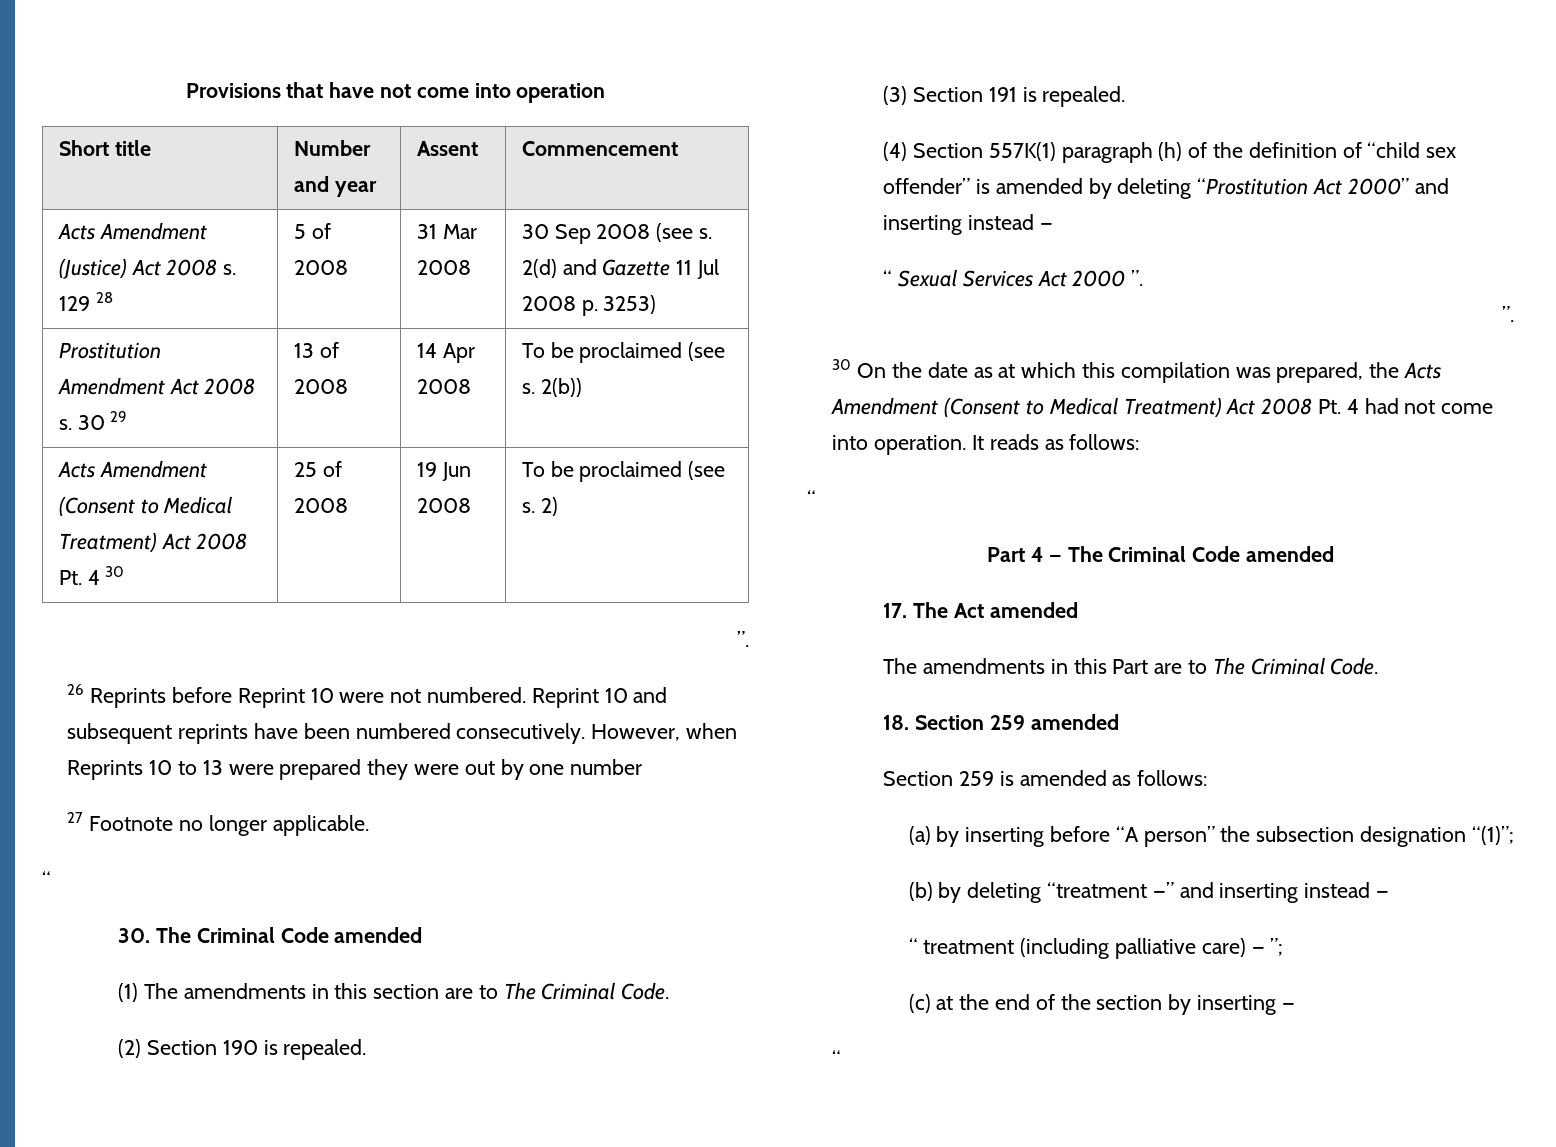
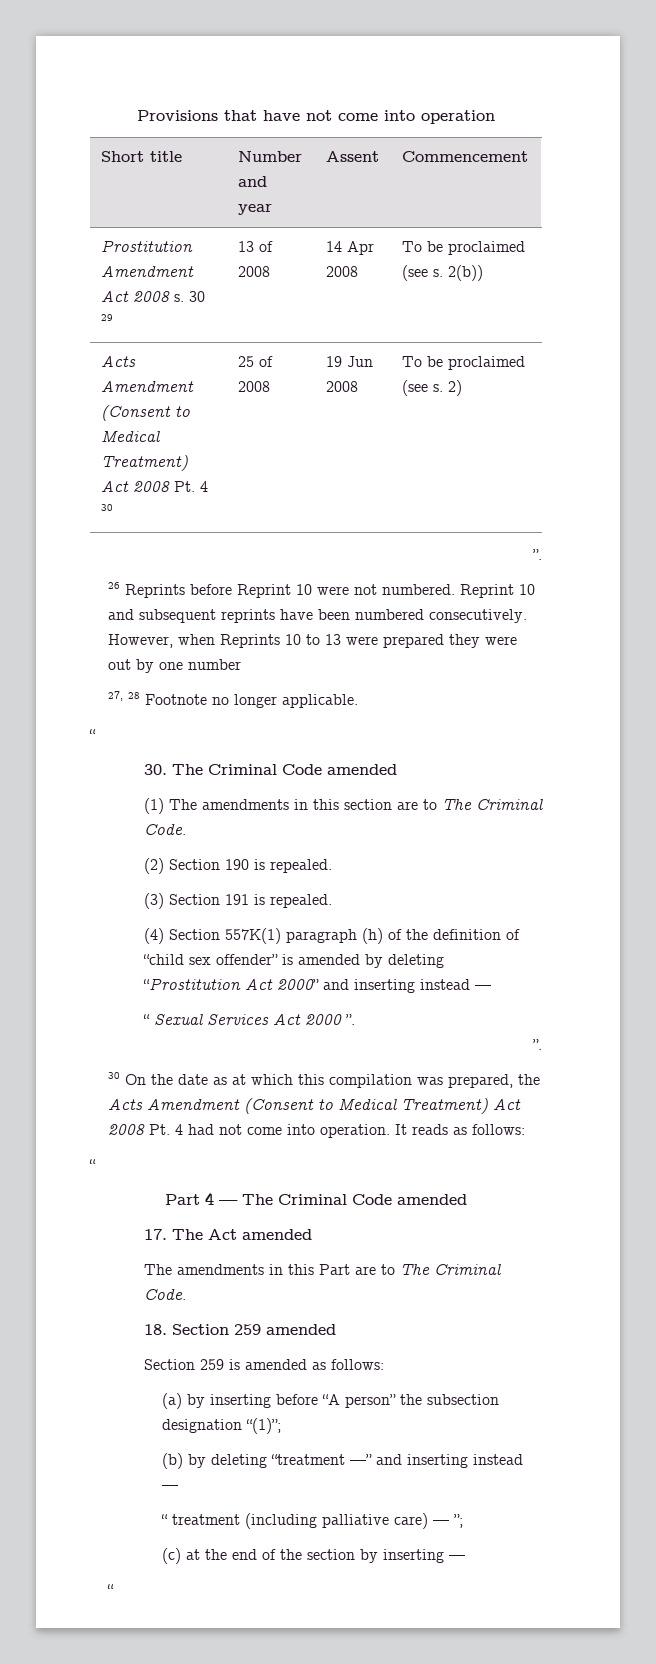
- Acts Amendment (Justice) Act 2008 s. 129 28 | 5 of 2008 | 31 Mar 2008 | 30 Sep 2008 (see s. 2(d) and Gazette 11 Jul 2008 p. 3253)
- 27 Footnote no longer applicable.
+ 27, 28 Footnote no longer applicable.

